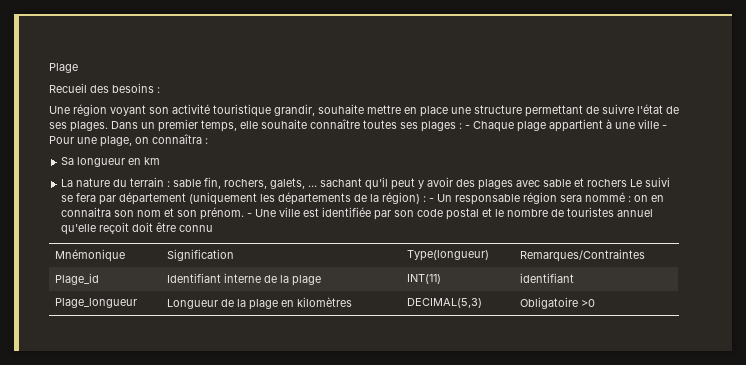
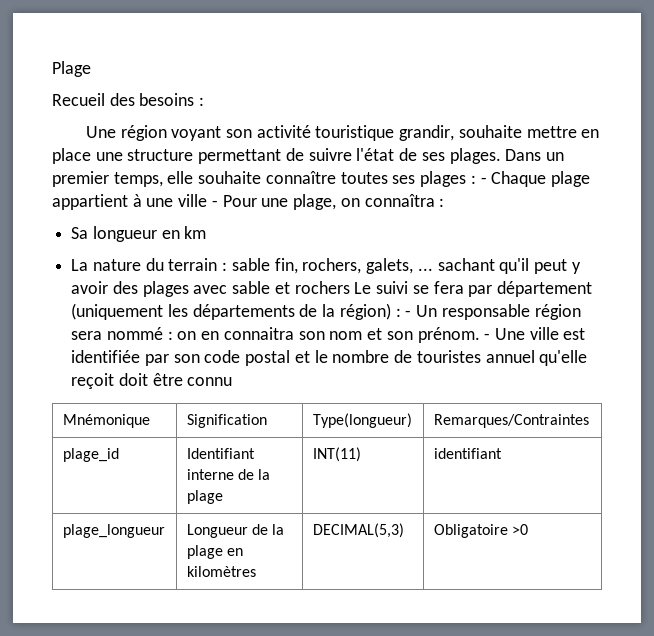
- Plage_id | Identifiant interne de la plage | INT(11) | identifiant
+ plage_id | Identifiant interne de la plage | INT(11) | identifiant
- Plage_longueur | Longueur de la plage en kilomètres | DECIMAL(5,3) | Obligatoire >0
+ plage_longueur | Longueur de la plage en kilomètres | DECIMAL(5,3) | Obligatoire >0

